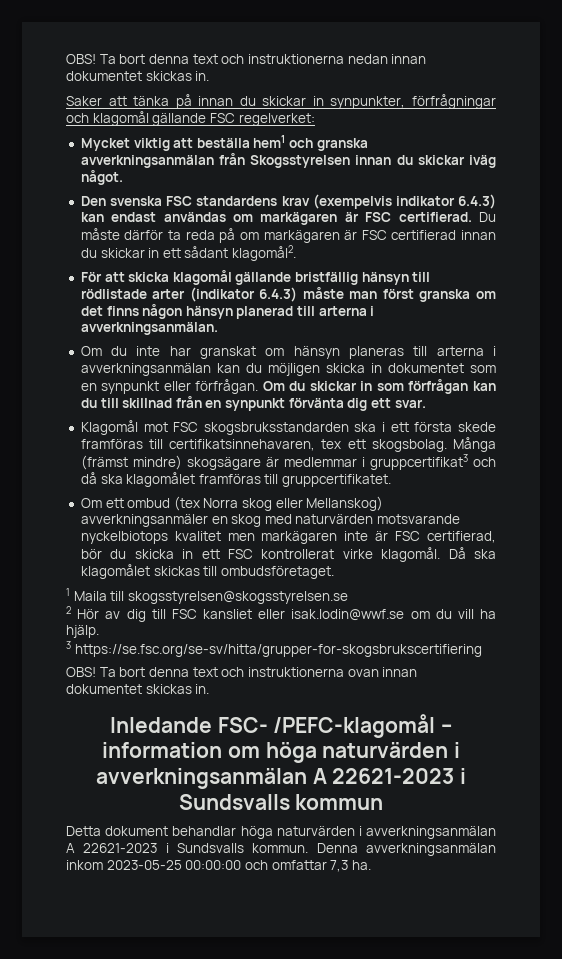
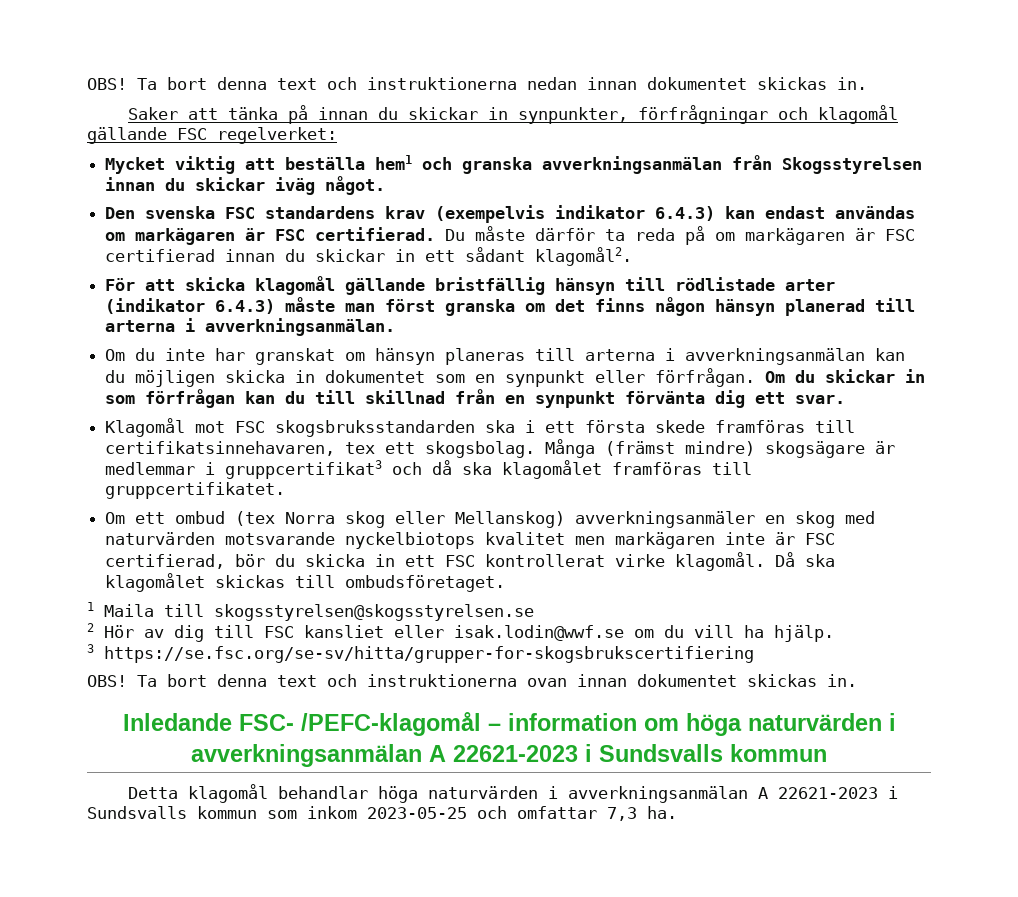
- Detta dokument behandlar höga naturvärden i avverkningsanmälan A 22621-2023 i Sundsvalls kommun. Denna avverkningsanmälan inkom 2023-05-25 00:00:00 och omfattar 7,3 ha.
+ Detta klagomål behandlar höga naturvärden i avverkningsanmälan A 22621-2023 i Sundsvalls kommun som inkom 2023-05-25 och omfattar 7,3 ha.

